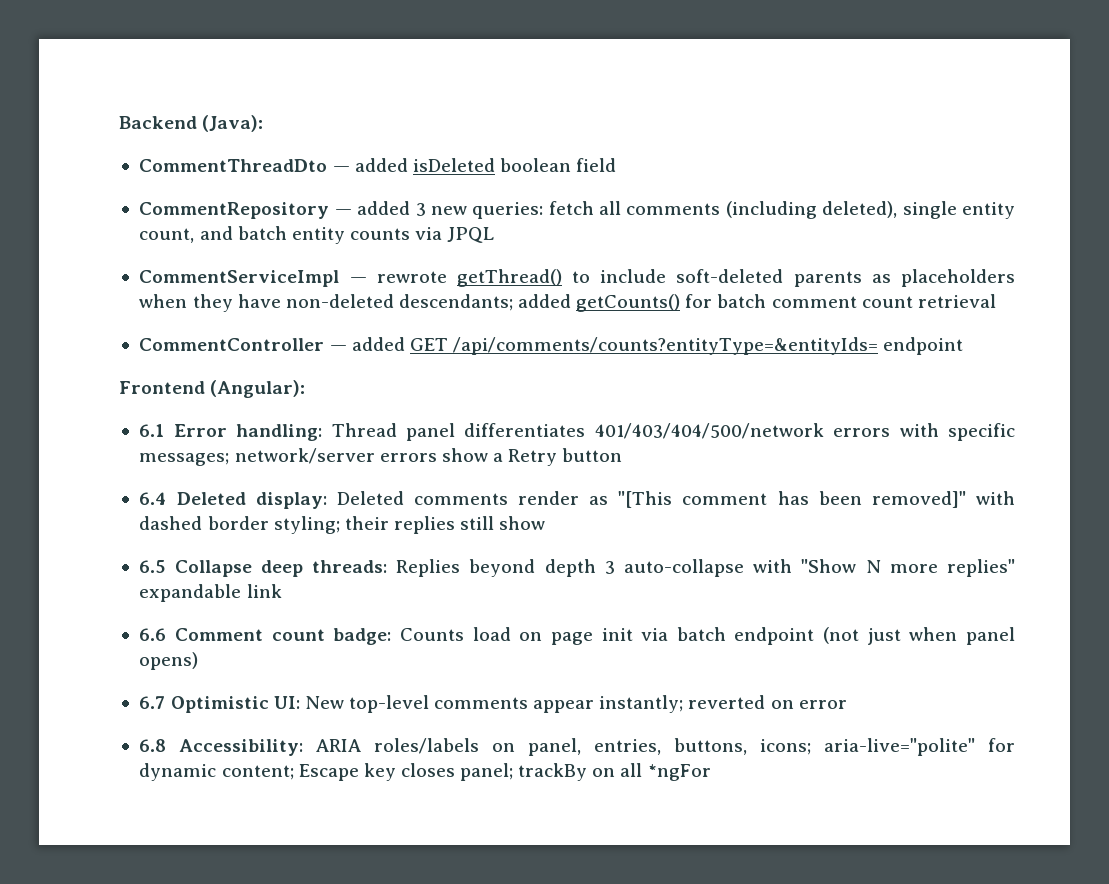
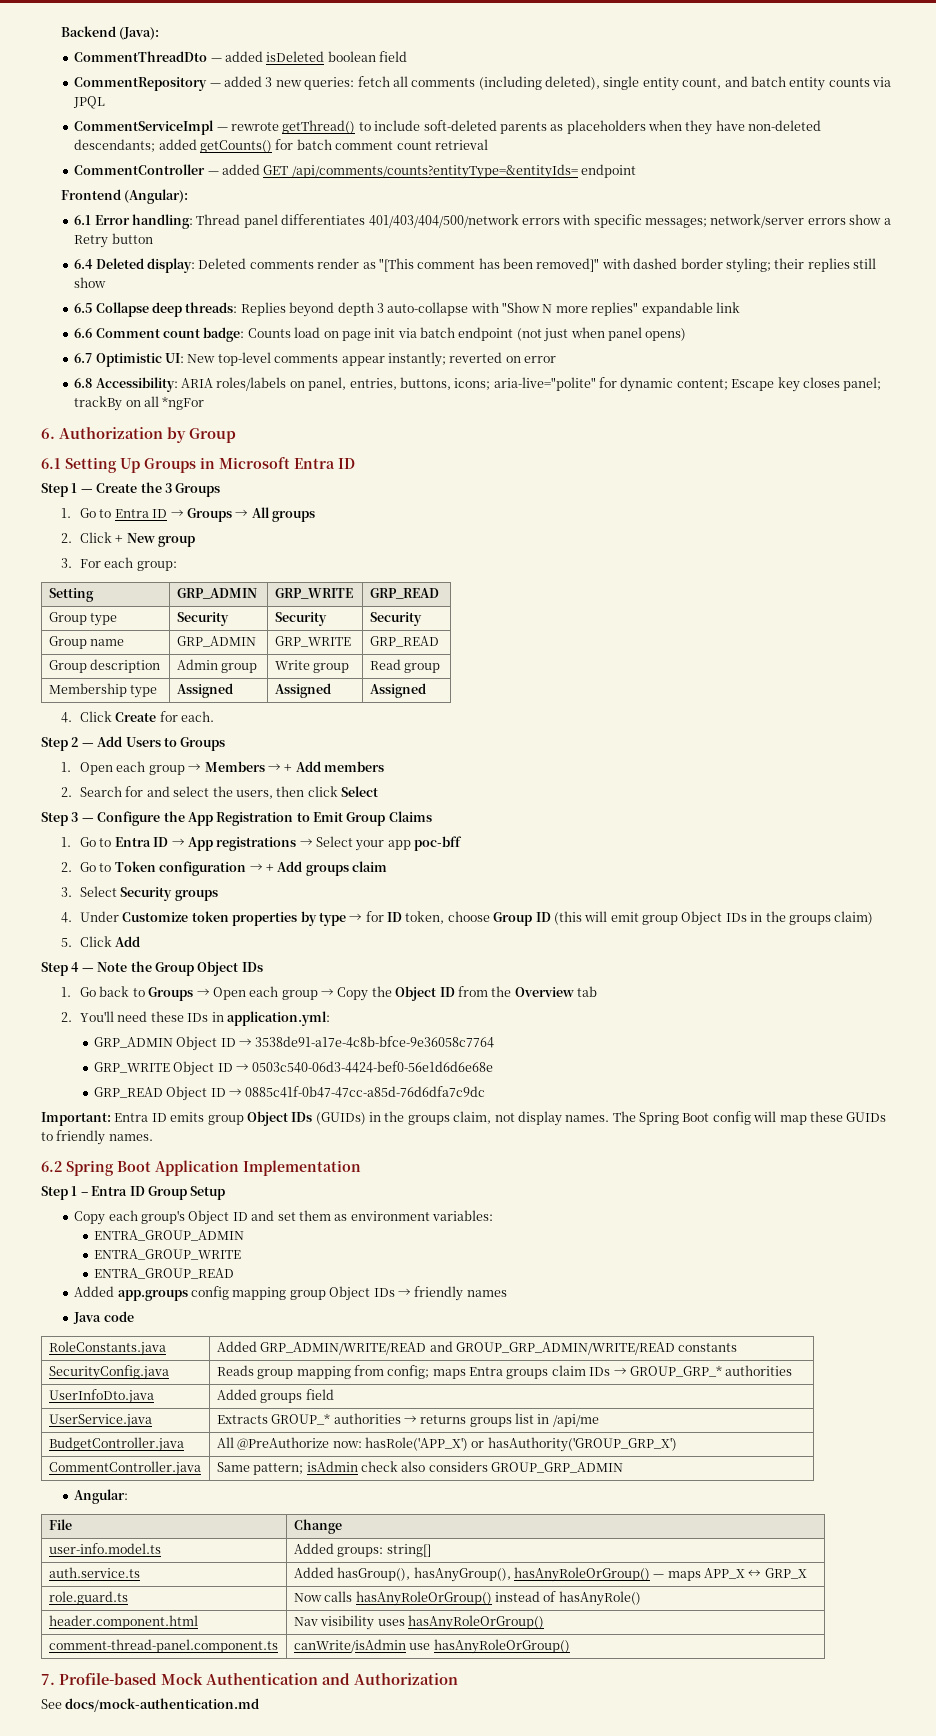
+ 6. Authorization by Group
+ 6.1 Setting Up Groups in Microsoft Entra ID
+ Step 1 — Create the 3 Groups
+ 1. Go to Entra ID → Groups → All groups
+ 2. Click + New group
+ 3. For each group:
+ Setting | GRP_ADMIN | GRP_WRITE | GRP_READ
+ Group type | Security | Security | Security
+ Group name | GRP_ADMIN | GRP_WRITE | GRP_READ
+ Group description | Admin group | Write group | Read group
+ Membership type | Assigned | Assigned | Assigned
+ 4. Click Create for each.
+ Step 2 — Add Users to Groups
+ 1. Open each group → Members → + Add members
+ 2. Search for and select the users, then click Select
+ Step 3 — Configure the App Registration to Emit Group Claims
+ 1. Go to Entra ID → App registrations → Select your app poc-bff
+ 2. Go to Token configuration → + Add groups claim
+ 3. Select Security groups
+ 4. Under Customize token properties by type → for ID token, choose Group ID (this will emit group Object IDs in the groups claim)
+ 5. Click Add
+ Step 4 — Note the Group Object IDs
+ 1. Go back to Groups → Open each group → Copy the Object ID from the Overview tab
+ 2. You'll need these IDs in application.yml:
+ GRP_ADMIN Object ID → 3538de91-a17e-4c8b-bfce-9e36058c7764
+ GRP_WRITE Object ID → 0503c540-06d3-4424-bef0-56e1d6d6e68e
+ GRP_READ Object ID → 0885c41f-0b47-47cc-a85d-76d6dfa7c9dc
+ Important: Entra ID emits group Object IDs (GUIDs) in the groups claim, not display names. The Spring Boot config will map these GUIDs to friendly names.
+ 6.2 Spring Boot Application Implementation
+ Step 1 – Entra ID Group Setup
+ Copy each group's Object ID and set them as environment variables:
+ ENTRA_GROUP_ADMIN
+ ENTRA_GROUP_WRITE
+ ENTRA_GROUP_READ
+ Added app.groups config mapping group Object IDs → friendly names
+ Java code
+ RoleConstants.java | Added GRP_ADMIN/WRITE/READ and GROUP_GRP_ADMIN/WRITE/READ constants
+ SecurityConfig.java | Reads group mapping from config; maps Entra groups claim IDs → GROUP_GRP_* authorities
+ UserInfoDto.java | Added groups field
+ UserService.java | Extracts GROUP_* authorities → returns groups list in /api/me
+ BudgetController.java | All @PreAuthorize now: hasRole('APP_X') or hasAuthority('GROUP_GRP_X')
+ CommentController.java | Same pattern; isAdmin check also considers GROUP_GRP_ADMIN
+ Angular:
+ File | Change
+ user-info.model.ts | Added groups: string[]
+ auth.service.ts | Added hasGroup(), hasAnyGroup(), hasAnyRoleOrGroup() — maps APP_X ↔ GRP_X
+ role.guard.ts | Now calls hasAnyRoleOrGroup() instead of hasAnyRole()
+ header.component.html | Nav visibility uses hasAnyRoleOrGroup()
+ comment-thread-panel.component.ts | canWrite/isAdmin use hasAnyRoleOrGroup()
+ 7. Profile-based Mock Authentication and Authorization
+ See docs/mock-authentication.md

